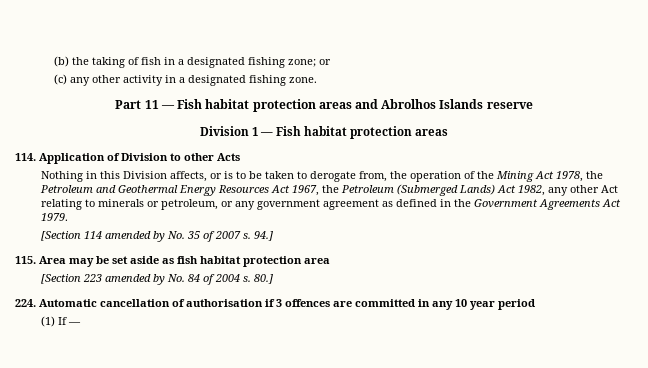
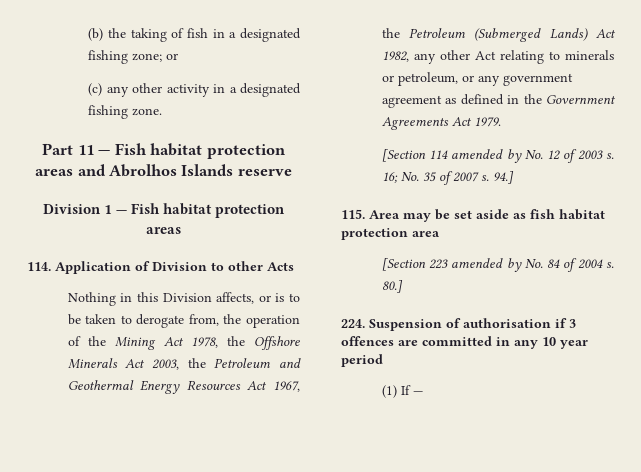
- Nothing in this Division affects, or is to be taken to derogate from, the operation of the Mining Act 1978, the Petroleum and Geothermal Energy Resources Act 1967, the Petroleum (Submerged Lands) Act 1982, any other Act relating to minerals or petroleum, or any government agreement as defined in the Government Agreements Act 1979.
+ Nothing in this Division affects, or is to be taken to derogate from, the operation of the Mining Act 1978, the Offshore Minerals Act 2003, the Petroleum and Geothermal Energy Resources Act 1967, the Petroleum (Submerged Lands) Act 1982, any other Act relating to minerals or petroleum, or any government agreement as defined in the Government Agreements Act 1979.
- [Section 114 amended by No. 35 of 2007 s.
+ [Section 114 amended by No. 12 of 2003 s. 16; No. 35 of 2007 s.
- 224. Automatic cancellation of authorisation if 3 offences are committed in any 10 year period
+ 224. Suspension of authorisation if 3 offences are committed in any 10 year period

